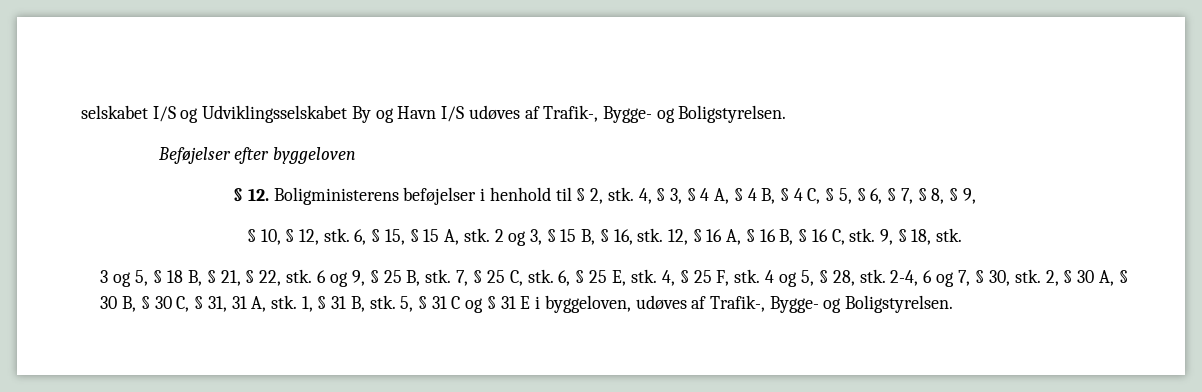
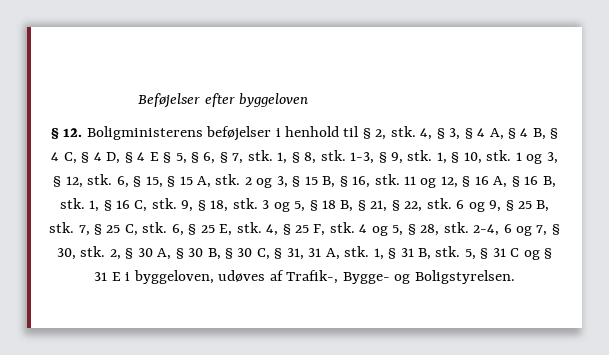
- selskabet I/S og Udviklingsselskabet By og Havn I/S udøves af Trafik-, Bygge- og Boligstyrelsen.
- 4, § 3, § 4 A, § 4 B, § 4 C, § 5, § 6, § 7, § 8, § 9,
- § 10, § 12, stk.
+ 4, § 3, § 4 A, § 4 B, § 4 C, § 4 D, § 4 E § 5, § 6, § 7, stk. 1, § 8, stk. 1-3, § 9, stk. 1, § 10, stk. 1 og 3, § 12, stk.
- 12, § 16 A, § 16 B, § 16 C, stk.
+ 11 og 12, § 16 A, § 16 B, stk. 1, § 16 C, stk.
- 9, § 18, stk.
- 3 og 5, § 18 B, § 21, § 22, stk.
+ 9, § 18, stk. 3 og 5, § 18 B, § 21, § 22, stk.

